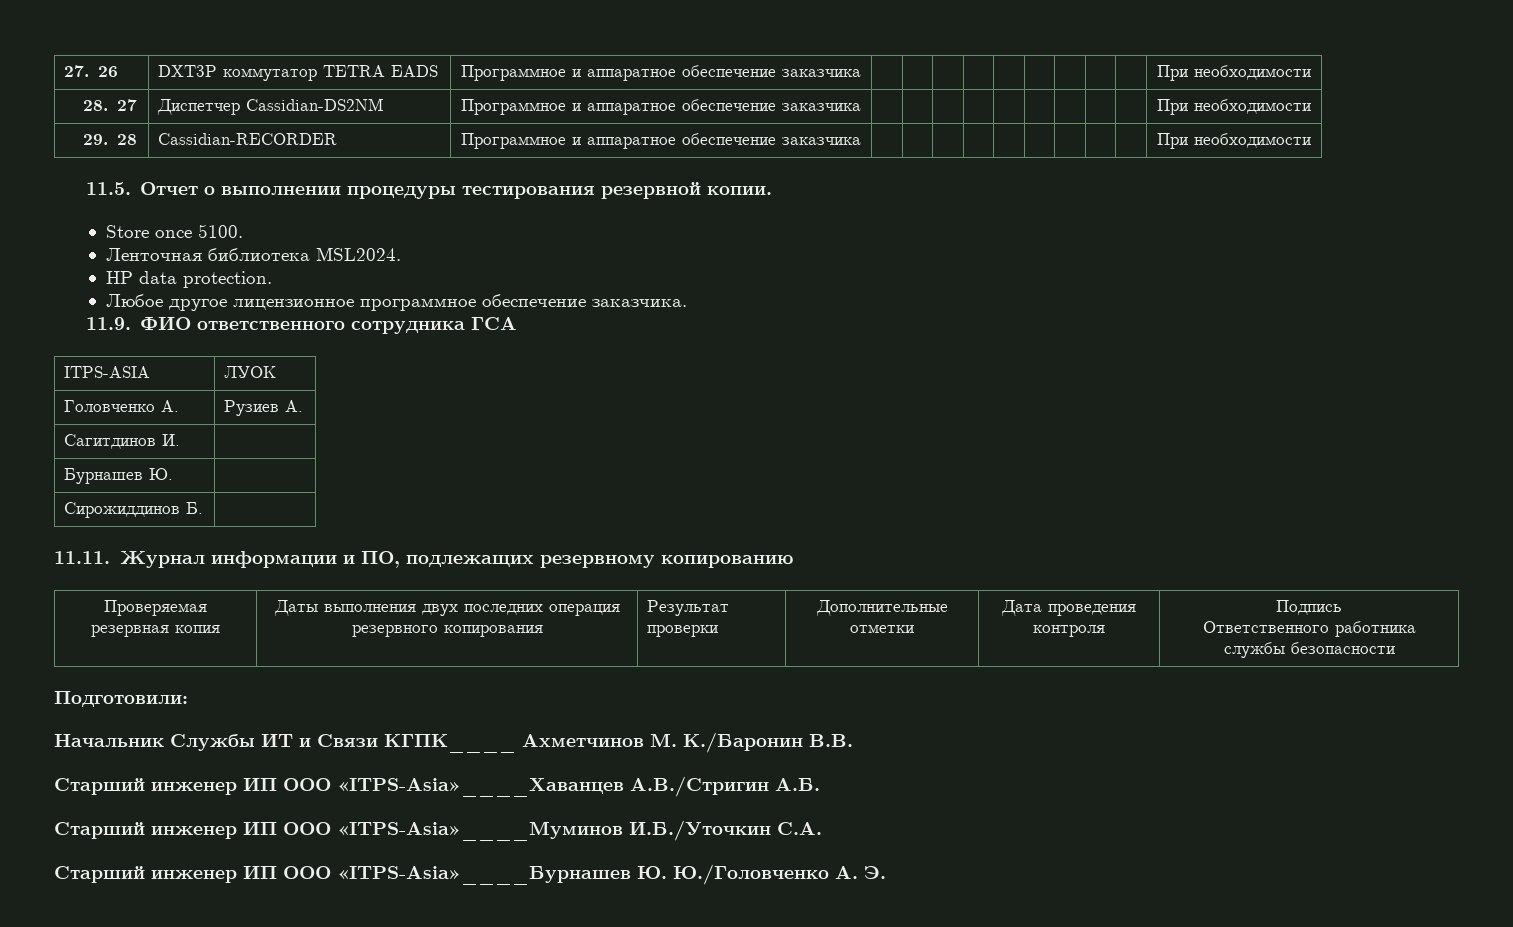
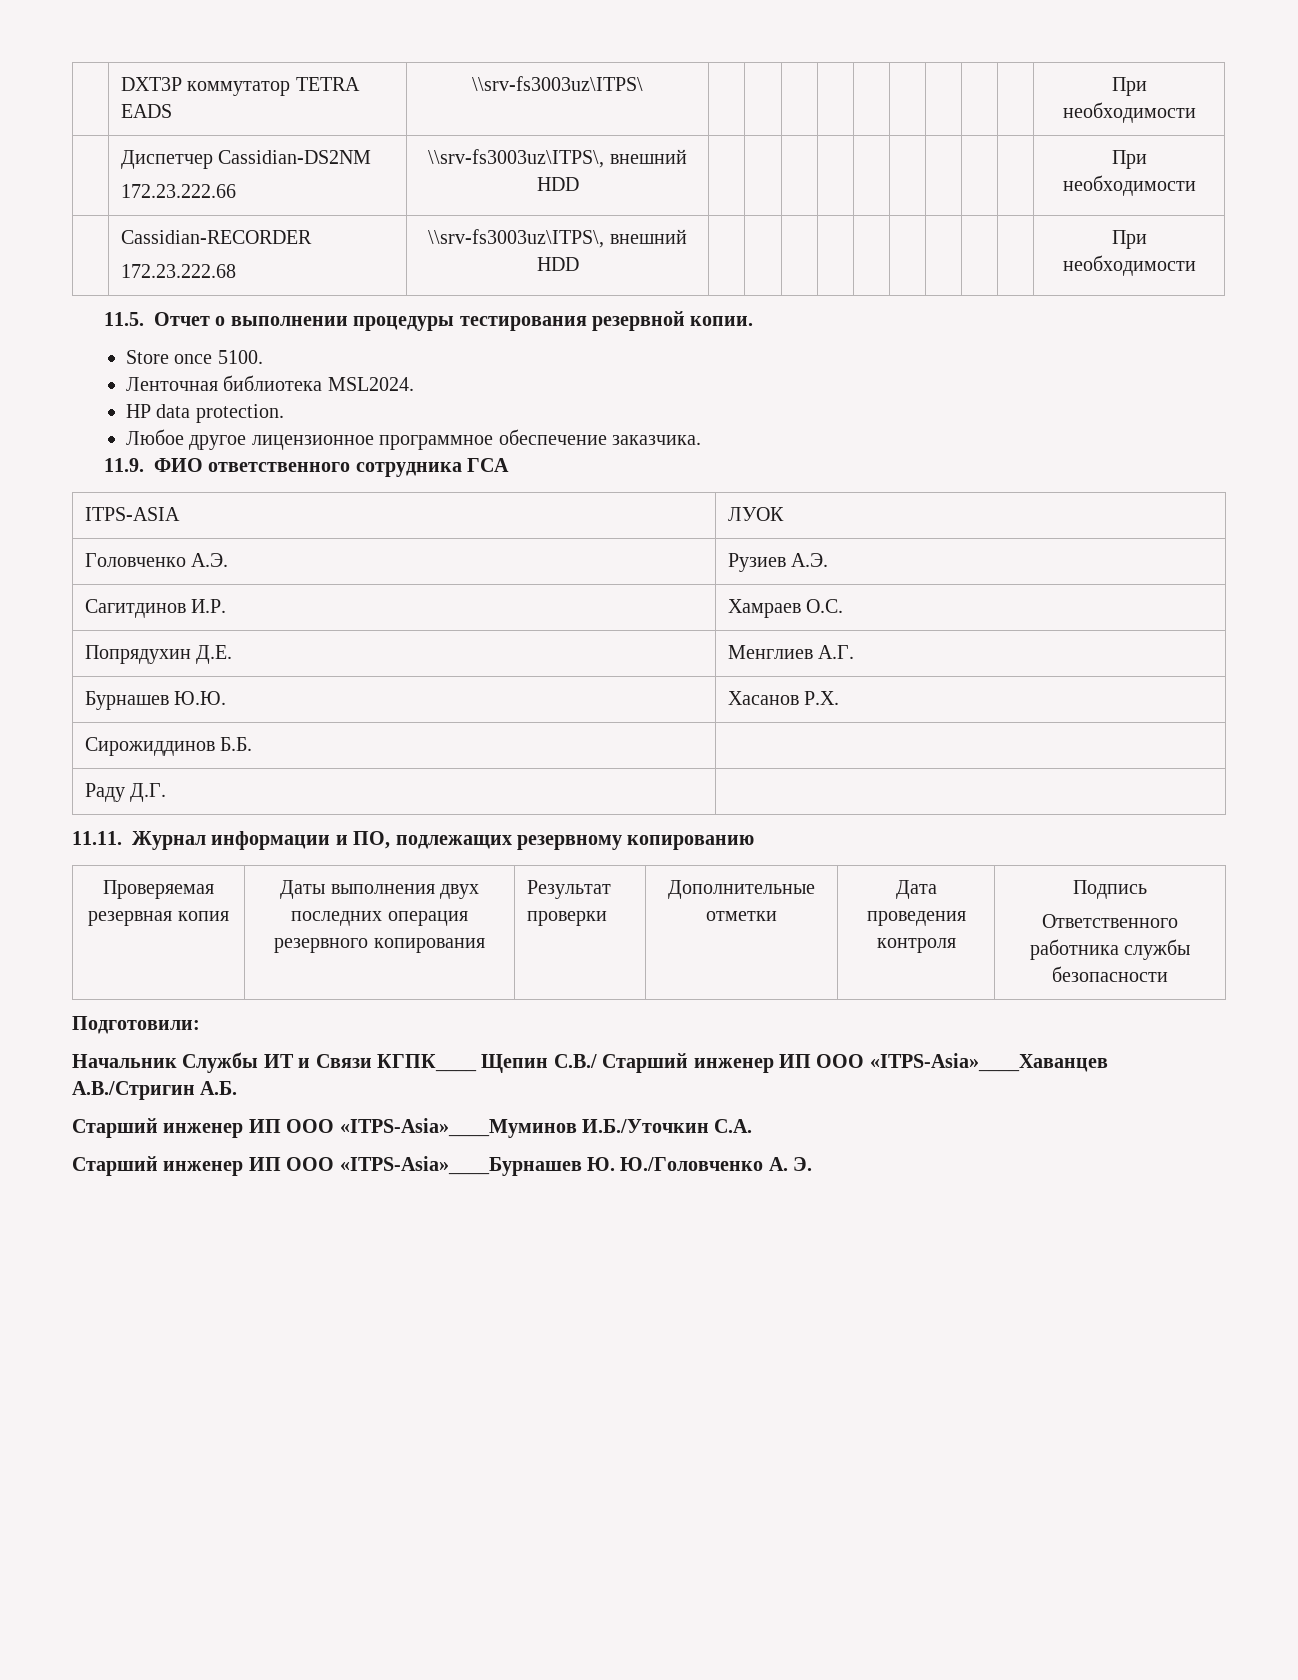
- 27. 26 | DXT3P коммутатор TETRA EADS | Программное и аппаратное обеспечение заказчика | | | | | | | | | | При необходимости
- 28. 27 | Диспетчер Cassidian-DS2NM | Программное и аппаратное обеспечение заказчика | | | | | | | | | | При необходимости
- 29. 28 | Cassidian-RECORDER | Программное и аппаратное обеспечение заказчика | | | | | | | | | | При необходимости
+ | DXT3P коммутатор TETRA EADS | \\srv-fs3003uz\ITPS\ | | | | | | | | | | При необходимости
+ | Диспетчер Cassidian-DS2NM
+ 172.23.222.66 | \\srv-fs3003uz\ITPS\, внешний HDD | | | | | | | | | | При необходимости
+ | Cassidian-RECORDER
+ 172.23.222.68 | \\srv-fs3003uz\ITPS\, внешний HDD | | | | | | | | | | При необходимости
- Головченко А. | Рузиев А.
+ Головченко А.Э. | Рузиев А.Э.
- Сагитдинов И. |
- Бурнашев Ю. |
- Сирожиддинов Б. |
+ Сагитдинов И.Р. | Хамраев О.С.
+ Попрядухин Д.Е. | Менглиев А.Г.
+ Бурнашев Ю.Ю. | Хасанов Р.Х.
+ Сирожиддинов Б.Б. |
+ Раду Д.Г. |
- Начальник Службы ИТ и Связи КГПК____ Ахметчинов М. К./Баронин В.В.
- Старший инженер ИП ООО «ITPS-Asia»____Хаванцев А.В./Стригин А.Б.
+ Начальник Службы ИТ и Связи КГПК____ Щепин С.В./ Старший инженер ИП ООО «ITPS-Asia»____Хаванцев А.В./Стригин А.Б.

